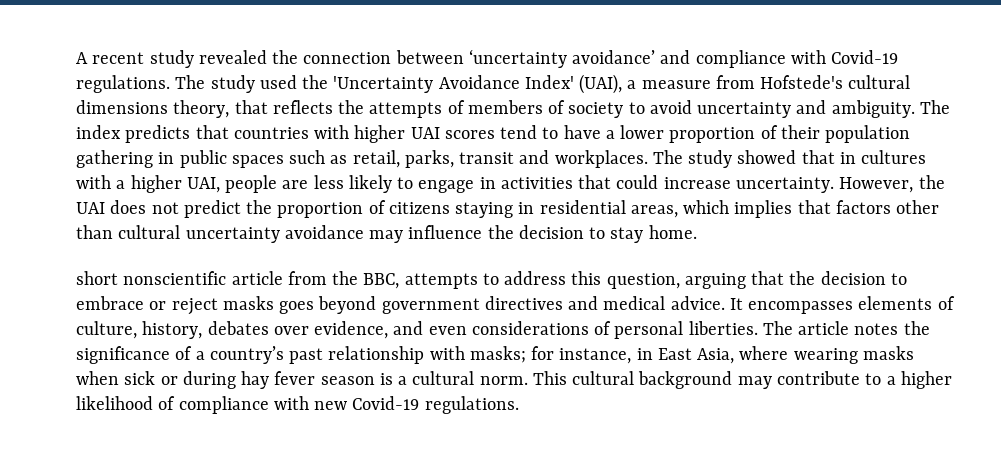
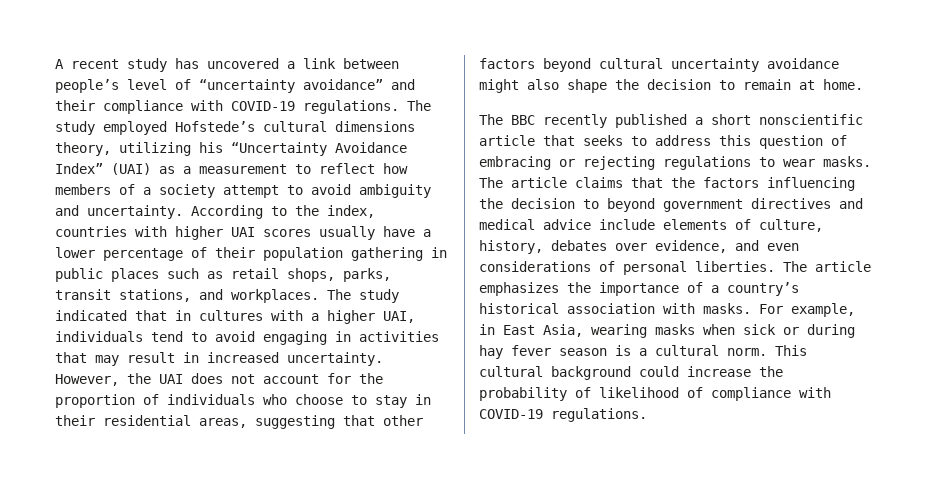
- A recent study revealed the connection between ‘uncertainty avoidance’ and compliance with Covid-19 regulations.
+ A recent study has uncovered a link between people’s level of “uncertainty avoidance” and their compliance with COVID-19 regulations.
- The study used the 'Uncertainty Avoidance Index' (UAI), a measure from Hofstede's cultural dimensions theory, that reflects the attempts of members of society to avoid uncertainty and ambiguity. The index predicts that countries with higher UAI scores tend to have a lower proportion of their population gathering in public spaces such as retail, parks, transit and workplaces.
+ The study employed Hofstede’s cultural dimensions theory, utilizing his “Uncertainty Avoidance Index” (UAI) as a measurement to reflect how members of a society attempt to avoid ambiguity and uncertainty. According to the index, countries with higher UAI scores usually have a lower percentage of their population gathering in public places such as retail shops, parks, transit stations, and workplaces.
- The study showed that in cultures with a higher UAI, people are less likely to engage in activities that could increase uncertainty.
+ The study indicated that in cultures with a higher UAI, individuals tend to avoid engaging in activities that may result in increased uncertainty.
- However, the UAI does not predict the proportion of citizens staying in residential areas, which implies that factors other than cultural uncertainty avoidance may influence the decision to stay home.
+ However, the UAI does not account for the proportion of individuals who choose to stay in their residential areas, suggesting that other factors beyond cultural uncertainty avoidance might also shape the decision to remain at home.
- short nonscientific article from the BBC, attempts to address this question, arguing that the decision to embrace or reject masks goes beyond government directives and medical advice. It encompasses elements of culture, history, debates over evidence, and even considerations of personal liberties.
+ The BBC recently published a short nonscientific article that seeks to address this question of embracing or rejecting regulations to wear masks. The article claims that the factors influencing the decision to beyond government directives and medical advice include elements of culture, history, debates over evidence, and even considerations of personal liberties.
- The article notes the significance of a country’s past relationship with masks; for instance, in East Asia, where wearing masks when sick or during hay fever season is a cultural norm.
+ The article emphasizes the importance of a country’s historical association with masks. For example, in East Asia, wearing masks when sick or during hay fever season is a cultural norm.
- This cultural background may contribute to a higher likelihood of compliance with new Covid-19 regulations.
+ This cultural background could increase the probability of likelihood of compliance with COVID-19 regulations.

